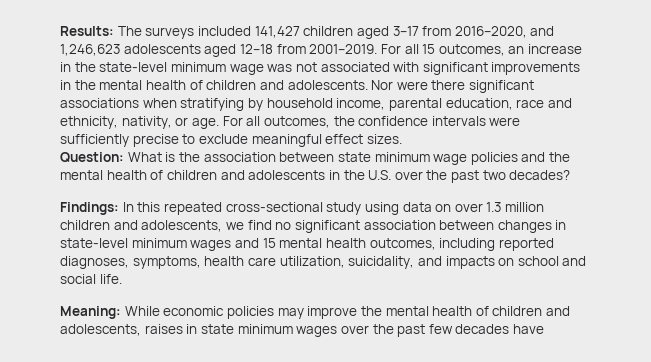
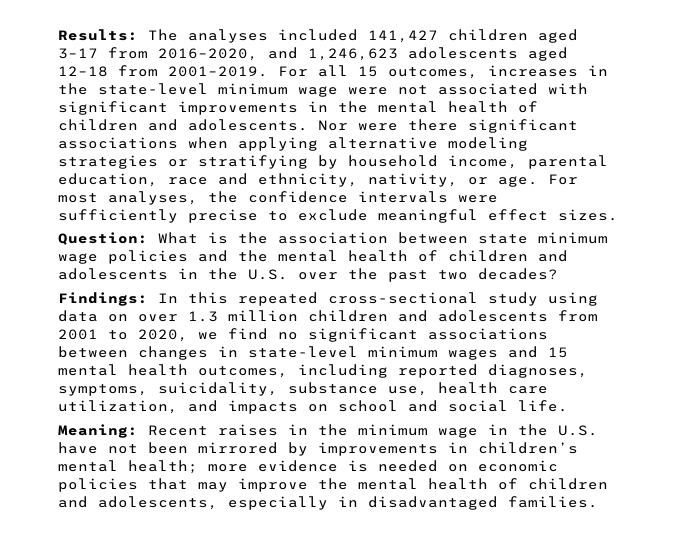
- Results: The surveys included 141,427 children aged 3–17 from 2016–2020, and 1,246,623 adolescents aged 12–18 from 2001–2019.
+ Results: The analyses included 141,427 children aged 3–17 from 2016–2020, and 1,246,623 adolescents aged 12–18 from 2001–2019.
- For all 15 outcomes, an increase in the state-level minimum wage was not associated with significant improvements in the mental health of children and adolescents.
+ For all 15 outcomes, increases in the state-level minimum wage were not associated with significant improvements in the mental health of children and adolescents.
- Nor were there significant associations when stratifying by household income, parental education, race and ethnicity, nativity, or age.
+ Nor were there significant associations when applying alternative modeling strategies or stratifying by household income, parental education, race and ethnicity, nativity, or age.
- For all outcomes, the confidence intervals were sufficiently precise to exclude meaningful effect sizes.
+ For most analyses, the confidence intervals were sufficiently precise to exclude meaningful effect sizes.
- Findings: In this repeated cross-sectional study using data on over 1.3 million children and adolescents, we find no significant association between changes in state-level minimum wages and 15 mental health outcomes, including reported diagnoses, symptoms, health care utilization, suicidality, and impacts on school and social life.
+ Findings: In this repeated cross-sectional study using data on over 1.3 million children and adolescents from 2001 to 2020, we find no significant associations between changes in state-level minimum wages and 15 mental health outcomes, including reported diagnoses, symptoms, suicidality, substance use, health care utilization, and impacts on school and social life.
- Meaning: While economic policies may improve the mental health of children and adolescents, raises in state minimum wages over the past few decades have
+ Meaning: Recent raises in the minimum wage in the U.S. have not been mirrored by improvements in children’s mental health; more evidence is needed on economic policies that may improve the mental health of children and adolescents, especially in disadvantaged families.

